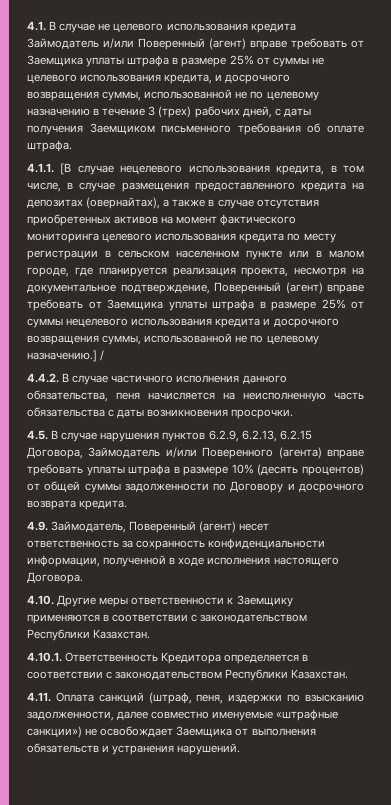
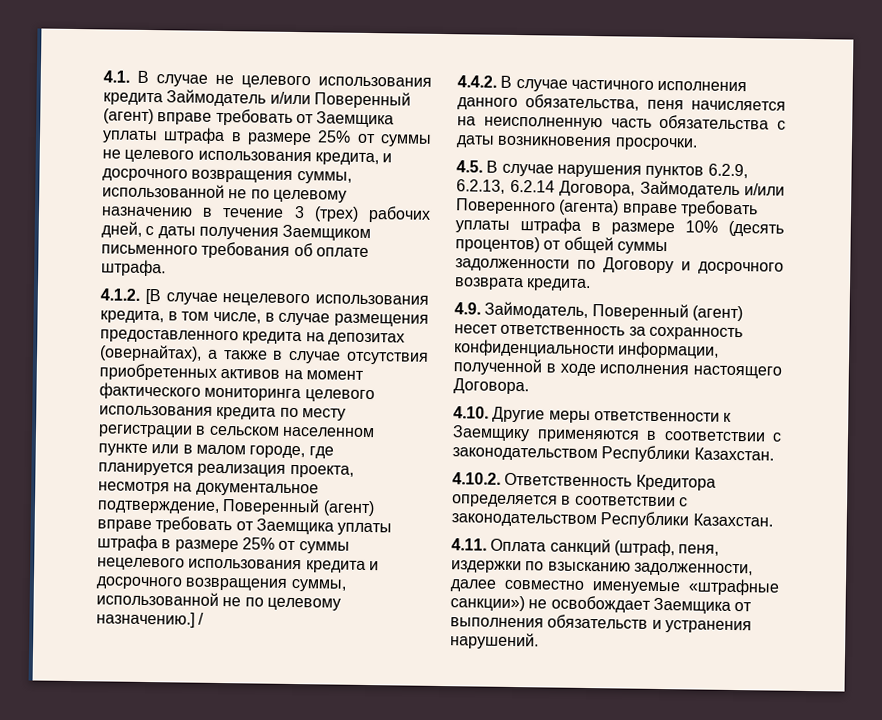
- 4.1.1. [В случае нецелевого использования кредита, в том числе, в случае размещения предоставленного кредита на депозитах (овернайтах), а также в случае отсутствия приобретенных активов на момент фактического мониторинга целевого использования кредита по месту регистрации в сельском населенном пункте или в малом городе, где планируется реализация проекта, несмотря на документальное подтверждение, Поверенный (агент) вправе требовать от Заемщика уплаты штрафа в размере 25% от суммы нецелевого использования кредита и досрочного возвращения суммы, использованной не по целевому назначению.]
+ 4.1.2. [В случае нецелевого использования кредита, в том числе, в случае размещения предоставленного кредита на депозитах (овернайтах), а также в случае отсутствия приобретенных активов на момент фактического мониторинга целевого использования кредита по месту регистрации в сельском населенном пункте или в малом городе, где планируется реализация проекта, несмотря на документальное подтверждение, Поверенный (агент) вправе требовать от Заемщика уплаты штрафа в размере 25% от суммы нецелевого использования кредита и досрочного возвращения суммы, использованной не по целевому назначению.]
- 4.5. В случае нарушения пунктов 6.2.9, 6.2.13, 6.2.15 Договора, Займодатель и/или Поверенного (агента) вправе требовать уплаты штрафа в размере 10% (десять процентов) от общей суммы задолженности по Договору и досрочного возврата кредита.
+ 4.5. В случае нарушения пунктов 6.2.9, 6.2.13, 6.2.14 Договора, Займодатель и/или Поверенного (агента) вправе требовать уплаты штрафа в размере 10% (десять процентов) от общей суммы задолженности по Договору и досрочного возврата кредита.
- 4.10.1. Ответственность Кредитора определяется в соответствии с законодательством Республики Казахстан.
+ 4.10.2. Ответственность Кредитора определяется в соответствии с законодательством Республики Казахстан.

